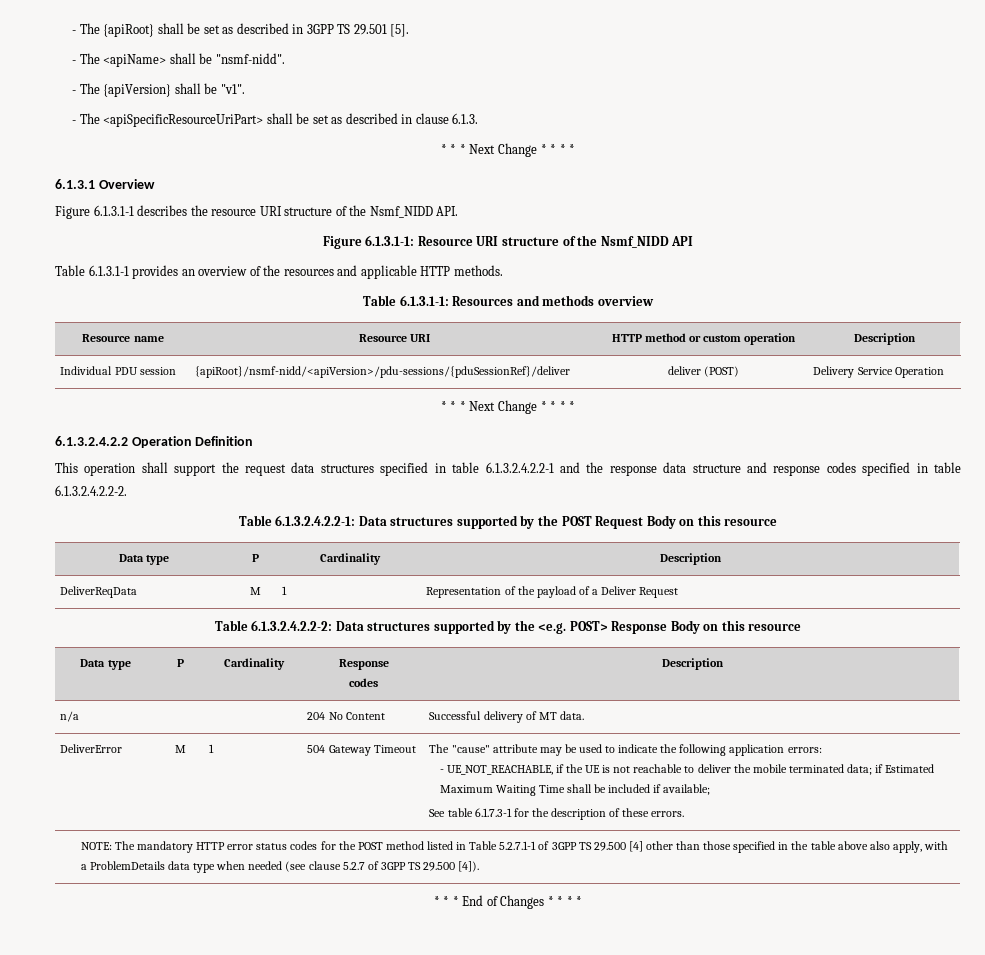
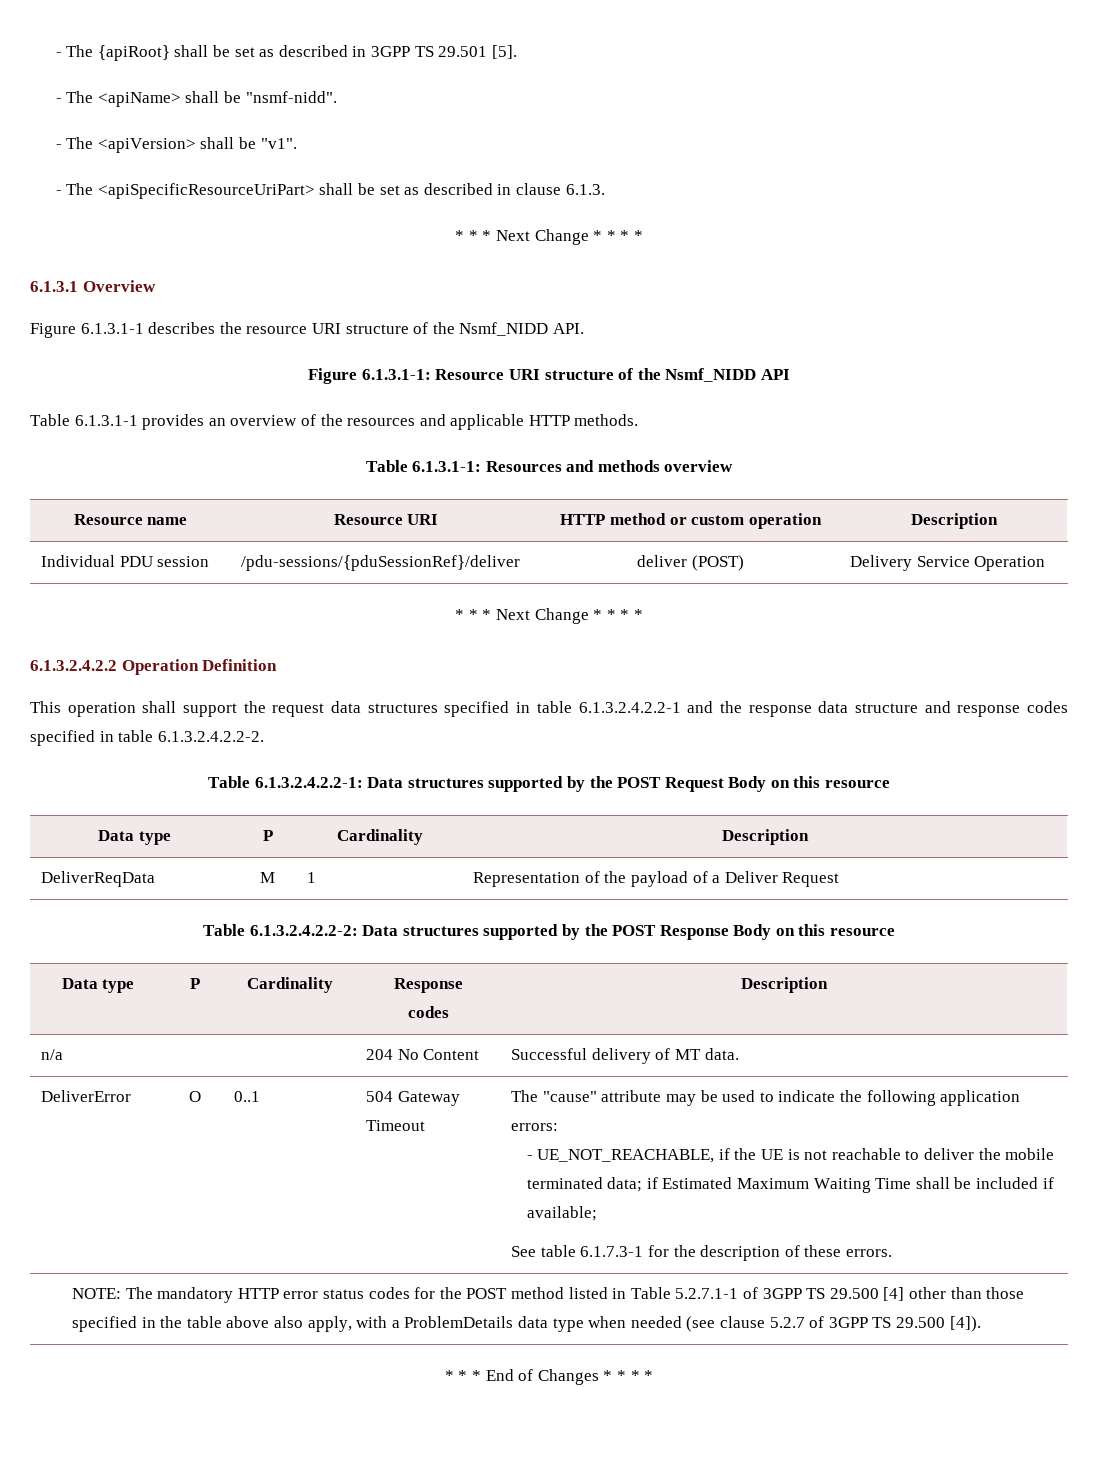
- - The {apiVersion} shall be "v1".
+ - The <apiVersion> shall be "v1".
- Individual PDU session | {apiRoot}/nsmf-nidd/<apiVersion>/pdu-sessions/{pduSessionRef}/deliver | deliver (POST) | Delivery Service Operation
+ Individual PDU session | /pdu-sessions/{pduSessionRef}/deliver | deliver (POST) | Delivery Service Operation
- Table 6.1.3.2.4.2.2-2: Data structures supported by the <e.g. POST> Response Body on this resource
+ Table 6.1.3.2.4.2.2-2: Data structures supported by the POST Response Body on this resource
- DeliverError | M | 1
+ DeliverError | O | 0..1

